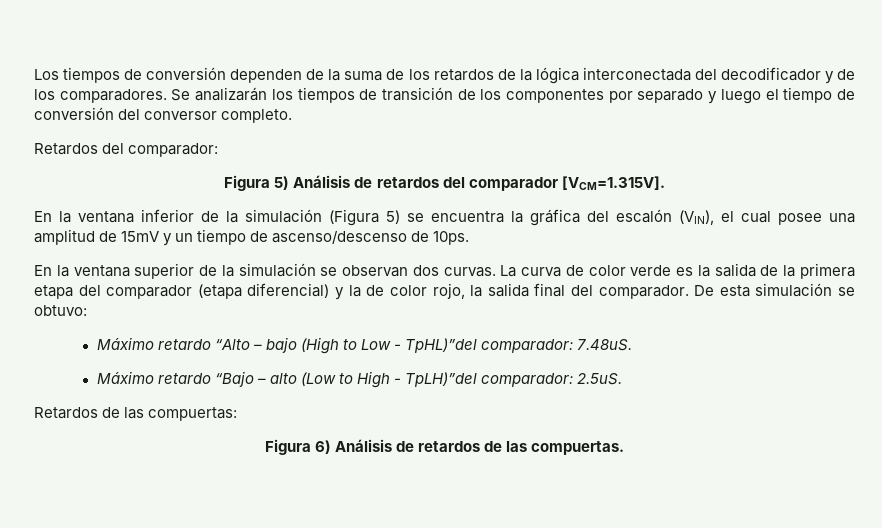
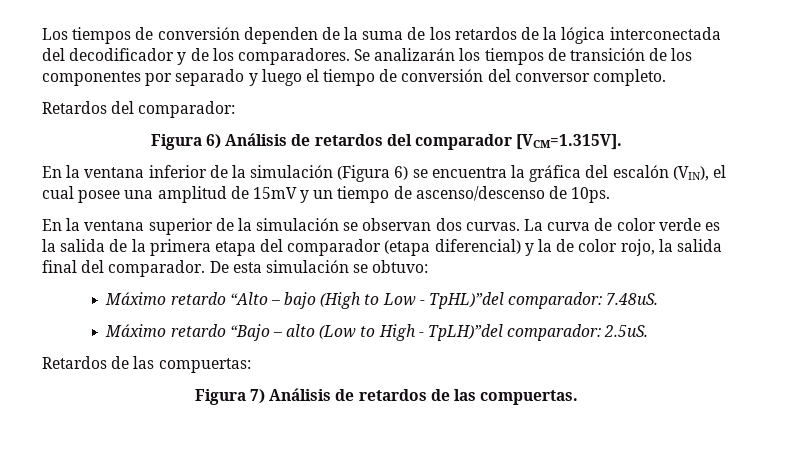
- Figura 5) Análisis de retardos del comparador [VCM=1.315V].
+ Figura 6) Análisis de retardos del comparador [VCM=1.315V].
- En la ventana inferior de la simulación (Figura 5) se encuentra la gráfica del escalón (VIN), el cual posee una amplitud de 15mV y un tiempo de ascenso/descenso de 10ps.
+ En la ventana inferior de la simulación (Figura 6) se encuentra la gráfica del escalón (VIN), el cual posee una amplitud de 15mV y un tiempo de ascenso/descenso de 10ps.
- Figura 6) Análisis de retardos de las compuertas.
+ Figura 7) Análisis de retardos de las compuertas.

